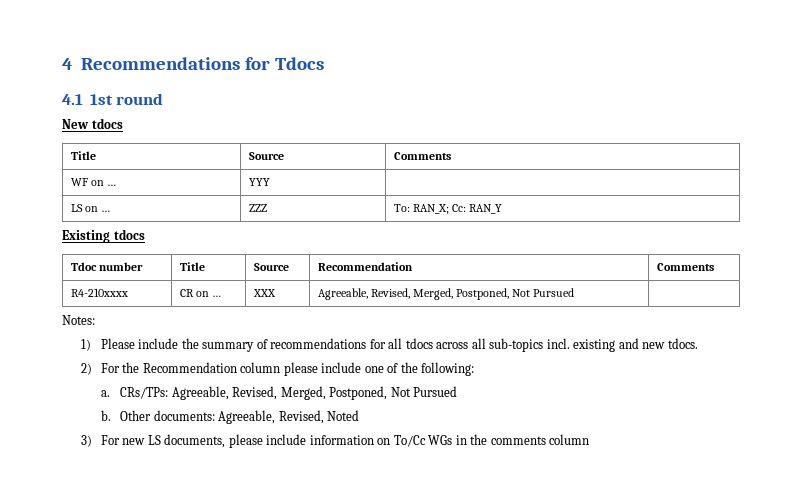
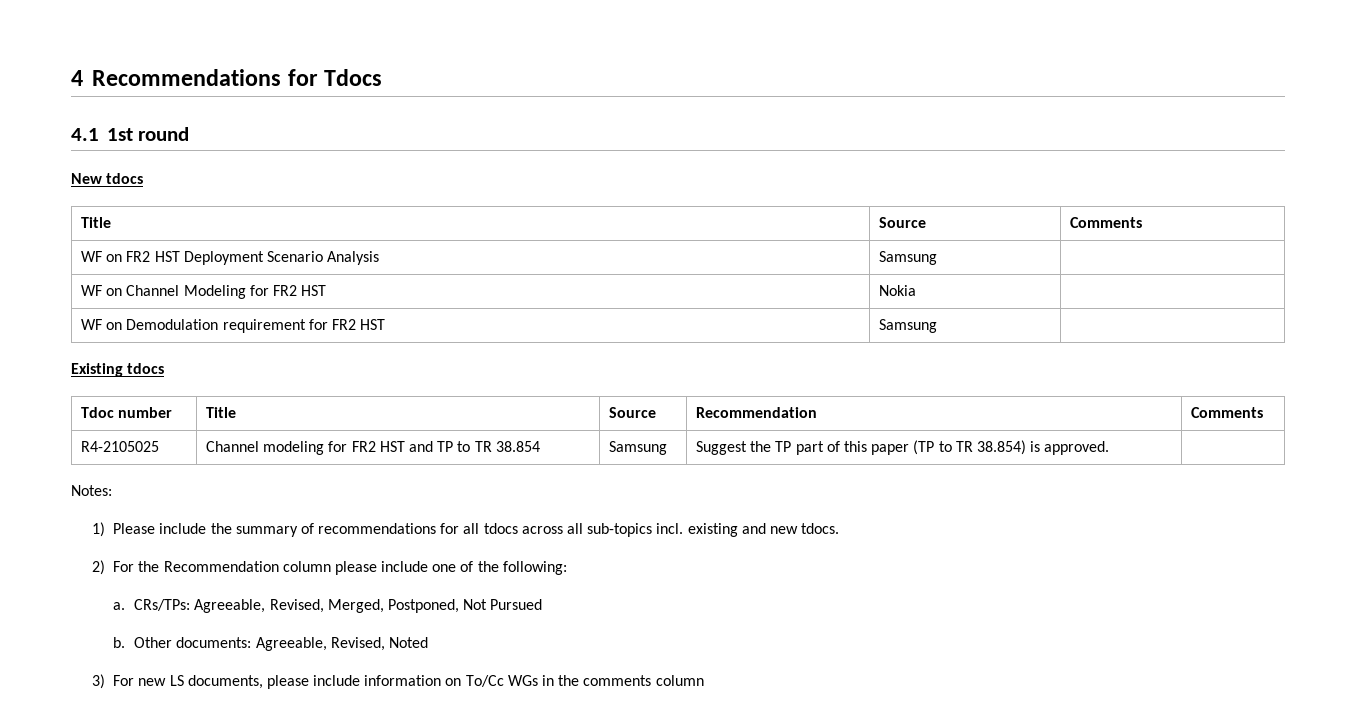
- WF on … | YYY |
- LS on … | ZZZ | To: RAN_X; Cc: RAN_Y
+ WF on FR2 HST Deployment Scenario Analysis | Samsung |
+ WF on Channel Modeling for FR2 HST | Nokia |
+ WF on Demodulation requirement for FR2 HST | Samsung |
- R4-210xxxx | CR on … | XXX | Agreeable, Revised, Merged, Postponed, Not Pursued |
+ R4-2105025 | Channel modeling for FR2 HST and TP to TR 38.854 | Samsung | Suggest the TP part of this paper (TP to TR 38.854) is approved. |

